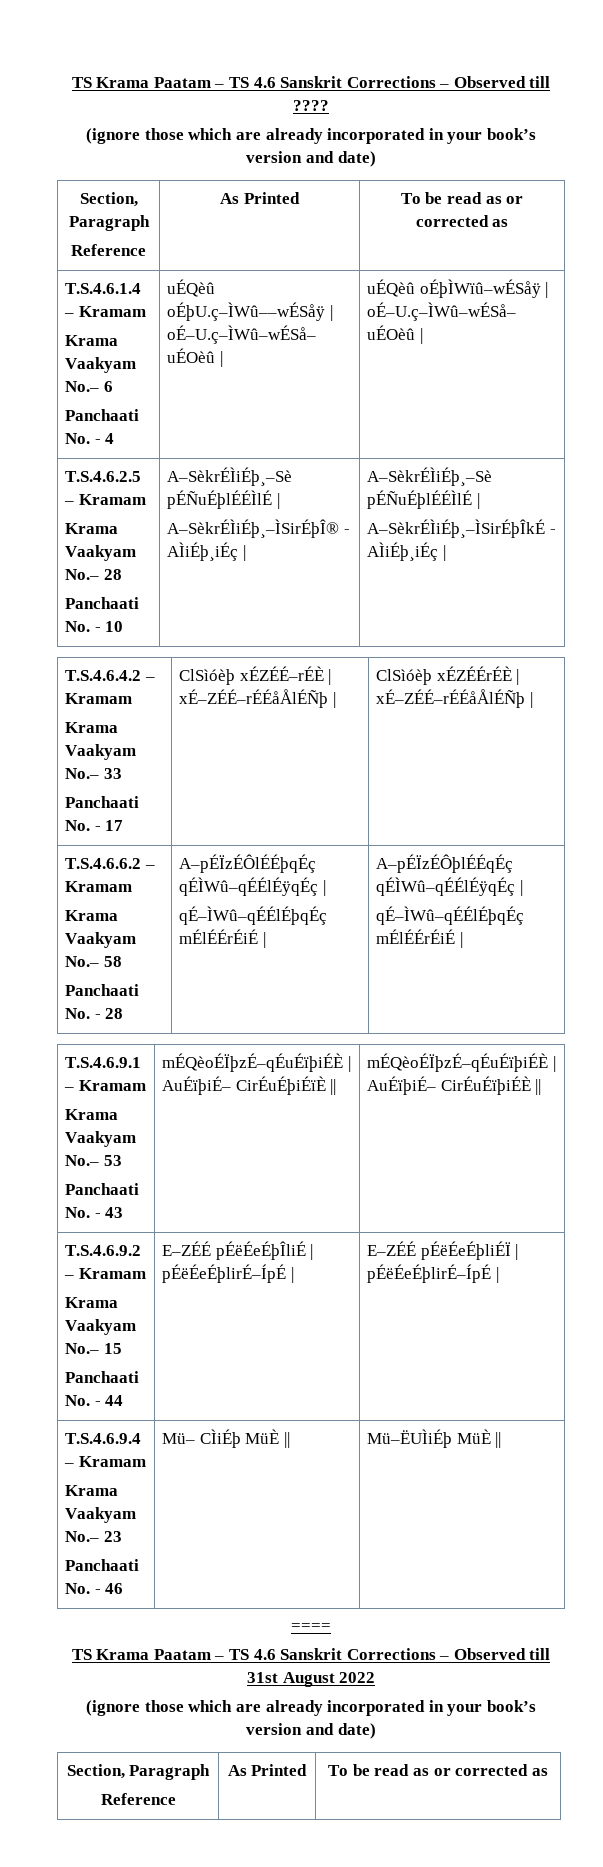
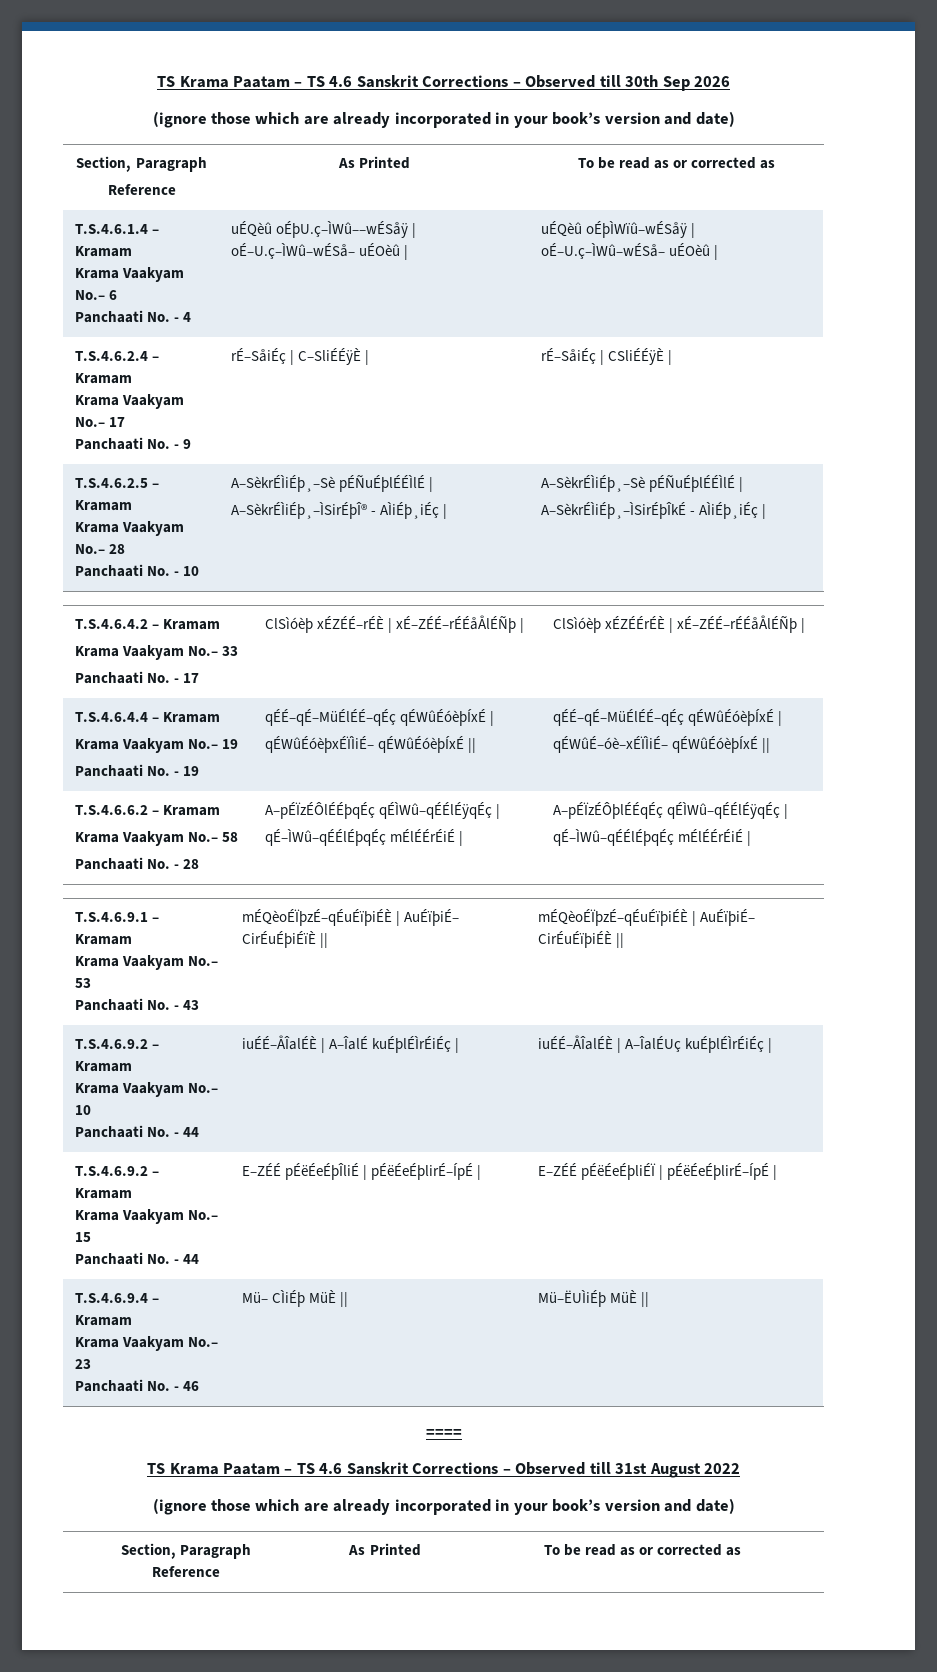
- TS Krama Paatam – TS 4.6 Sanskrit Corrections – Observed till ????
+ TS Krama Paatam – TS 4.6 Sanskrit Corrections – Observed till 30th Sep 2026
+ T.S.4.6.2.4 – Kramam
+ Krama Vaakyam No.– 17
+ Panchaati No. - 9 | rÉ–SåiÉç | C–SliÉÉÿÈ | | rÉ–SåiÉç | CSliÉÉÿÈ |
+ T.S.4.6.4.4 – Kramam
+ Krama Vaakyam No.– 19
+ Panchaati No. - 19 | qÉÉ–qÉ–MüÉlÉÉ–qÉç qÉWûÉóèþÍxÉ |
+ qÉWûÉóèþxÉÏÌiÉ– qÉWûÉóèþÍxÉ || | qÉÉ–qÉ–MüÉlÉÉ–qÉç qÉWûÉóèþÍxÉ |
+ qÉWûÉ–óè–xÉÏÌiÉ– qÉWûÉóèþÍxÉ ||
  T.S.4.6.9.1 – Kramam
  Krama Vaakyam No.– 53
  Panchaati No. - 43 | mÉQèoÉÏþzÉ–qÉuÉïþiÉÈ | AuÉïþiÉ– CirÉuÉþiÉïÈ || | mÉQèoÉÏþzÉ–qÉuÉïþiÉÈ | AuÉïþiÉ– CirÉuÉïþiÉÈ ||
+ T.S.4.6.9.2 – Kramam
+ Krama Vaakyam No.– 10
+ Panchaati No. - 44 | iuÉÉ–ÅÎalÉÈ | A–ÎalÉ kuÉþlÉÌrÉiÉç | | iuÉÉ–ÅÎalÉÈ | A–ÎalÉUç kuÉþlÉÌrÉiÉç |

